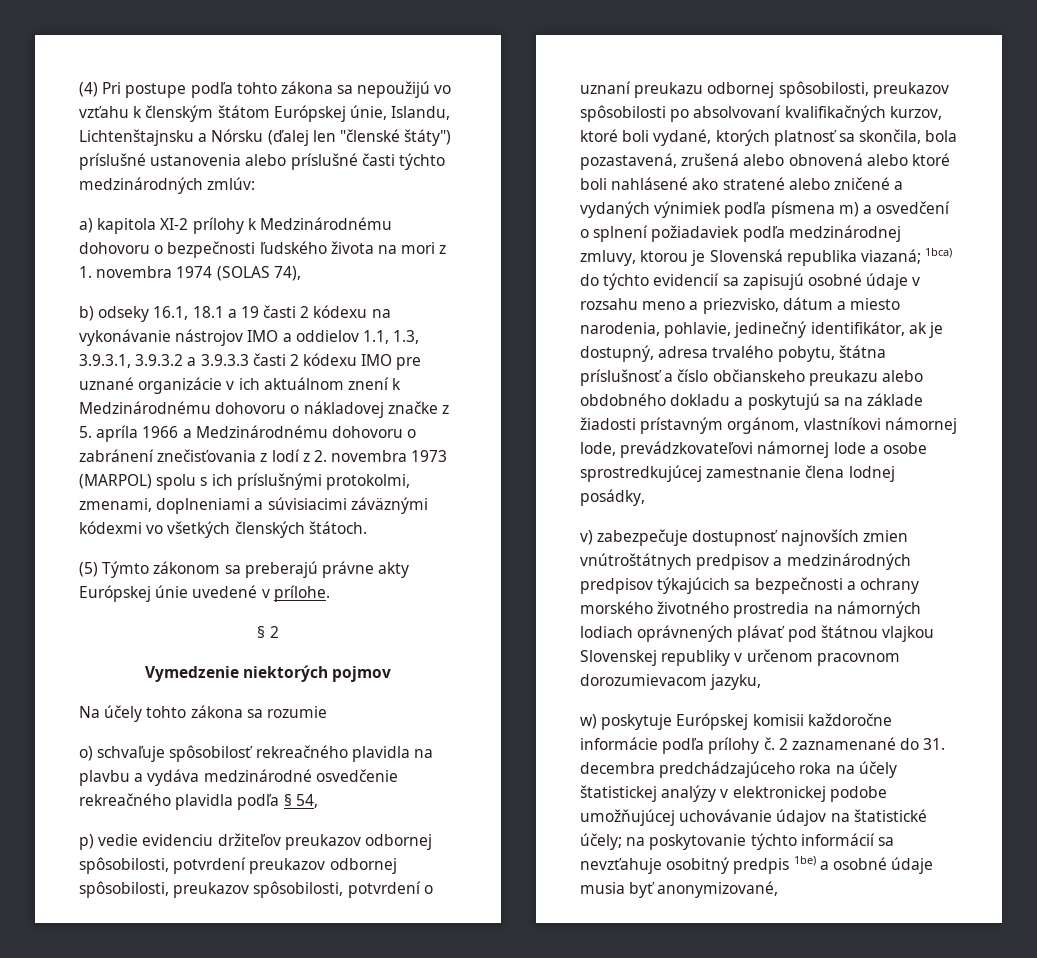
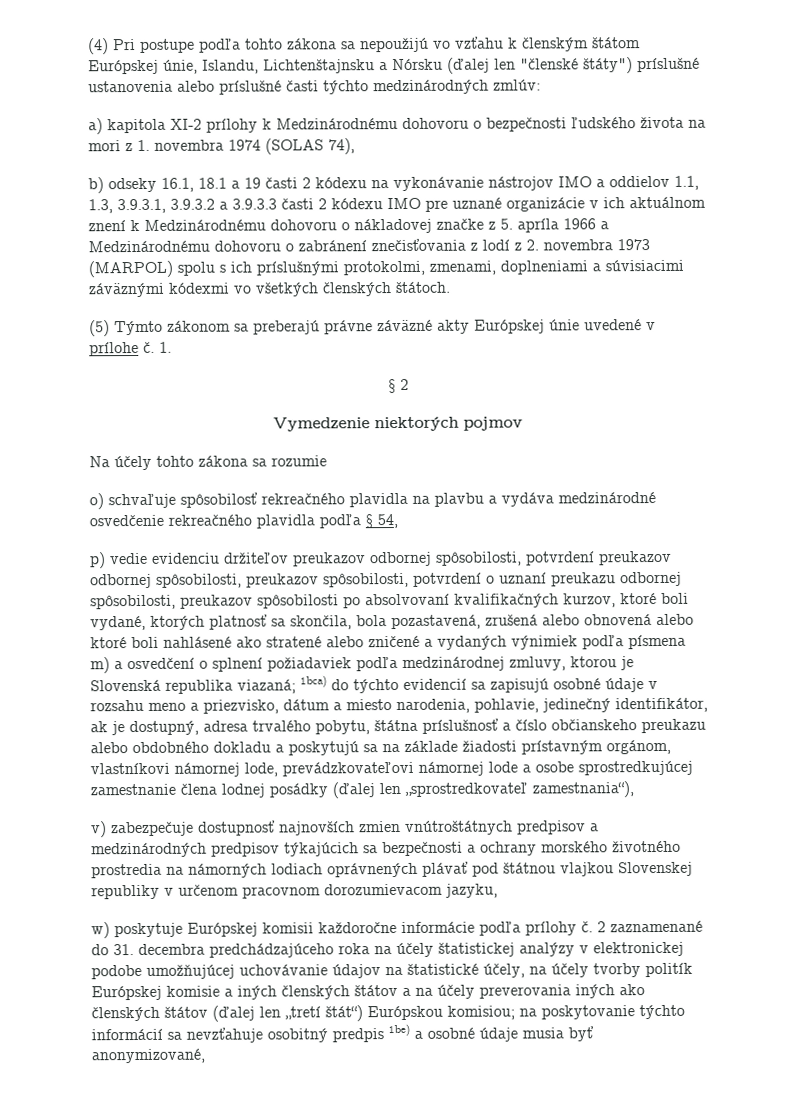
- (5) Týmto zákonom sa preberajú právne akty Európskej únie uvedené v prílohe.
+ (5) Týmto zákonom sa preberajú právne záväzné akty Európskej únie uvedené v prílohe č. 1.
- 1bca) do týchto evidencií sa zapisujú osobné údaje v rozsahu meno a priezvisko, dátum a miesto narodenia, pohlavie, jedinečný identifikátor, ak je dostupný, adresa trvalého pobytu, štátna príslušnosť a číslo občianskeho preukazu alebo obdobného dokladu a poskytujú sa na základe žiadosti prístavným orgánom, vlastníkovi námornej lode, prevádzkovateľovi námornej lode a osobe sprostredkujúcej zamestnanie člena lodnej posádky,
+ 1bca) do týchto evidencií sa zapisujú osobné údaje v rozsahu meno a priezvisko, dátum a miesto narodenia, pohlavie, jedinečný identifikátor, ak je dostupný, adresa trvalého pobytu, štátna príslušnosť a číslo občianskeho preukazu alebo obdobného dokladu a poskytujú sa na základe žiadosti prístavným orgánom, vlastníkovi námornej lode, prevádzkovateľovi námornej lode a osobe sprostredkujúcej zamestnanie člena lodnej posádky (ďalej len „sprostredkovateľ zamestnania“),
- 2 zaznamenané do 31. decembra predchádzajúceho roka na účely štatistickej analýzy v elektronickej podobe umožňujúcej uchovávanie údajov na štatistické účely; na poskytovanie týchto informácií sa nevzťahuje osobitný predpis 1be) a osobné údaje musia byť anonymizované,
+ 2 zaznamenané do 31. decembra predchádzajúceho roka na účely štatistickej analýzy v elektronickej podobe umožňujúcej uchovávanie údajov na štatistické účely, na účely tvorby politík Európskej komisie a iných členských štátov a na účely preverovania iných ako členských štátov (ďalej len „tretí štát“) Európskou komisiou; na poskytovanie týchto informácií sa nevzťahuje osobitný predpis 1be) a osobné údaje musia byť anonymizované,

